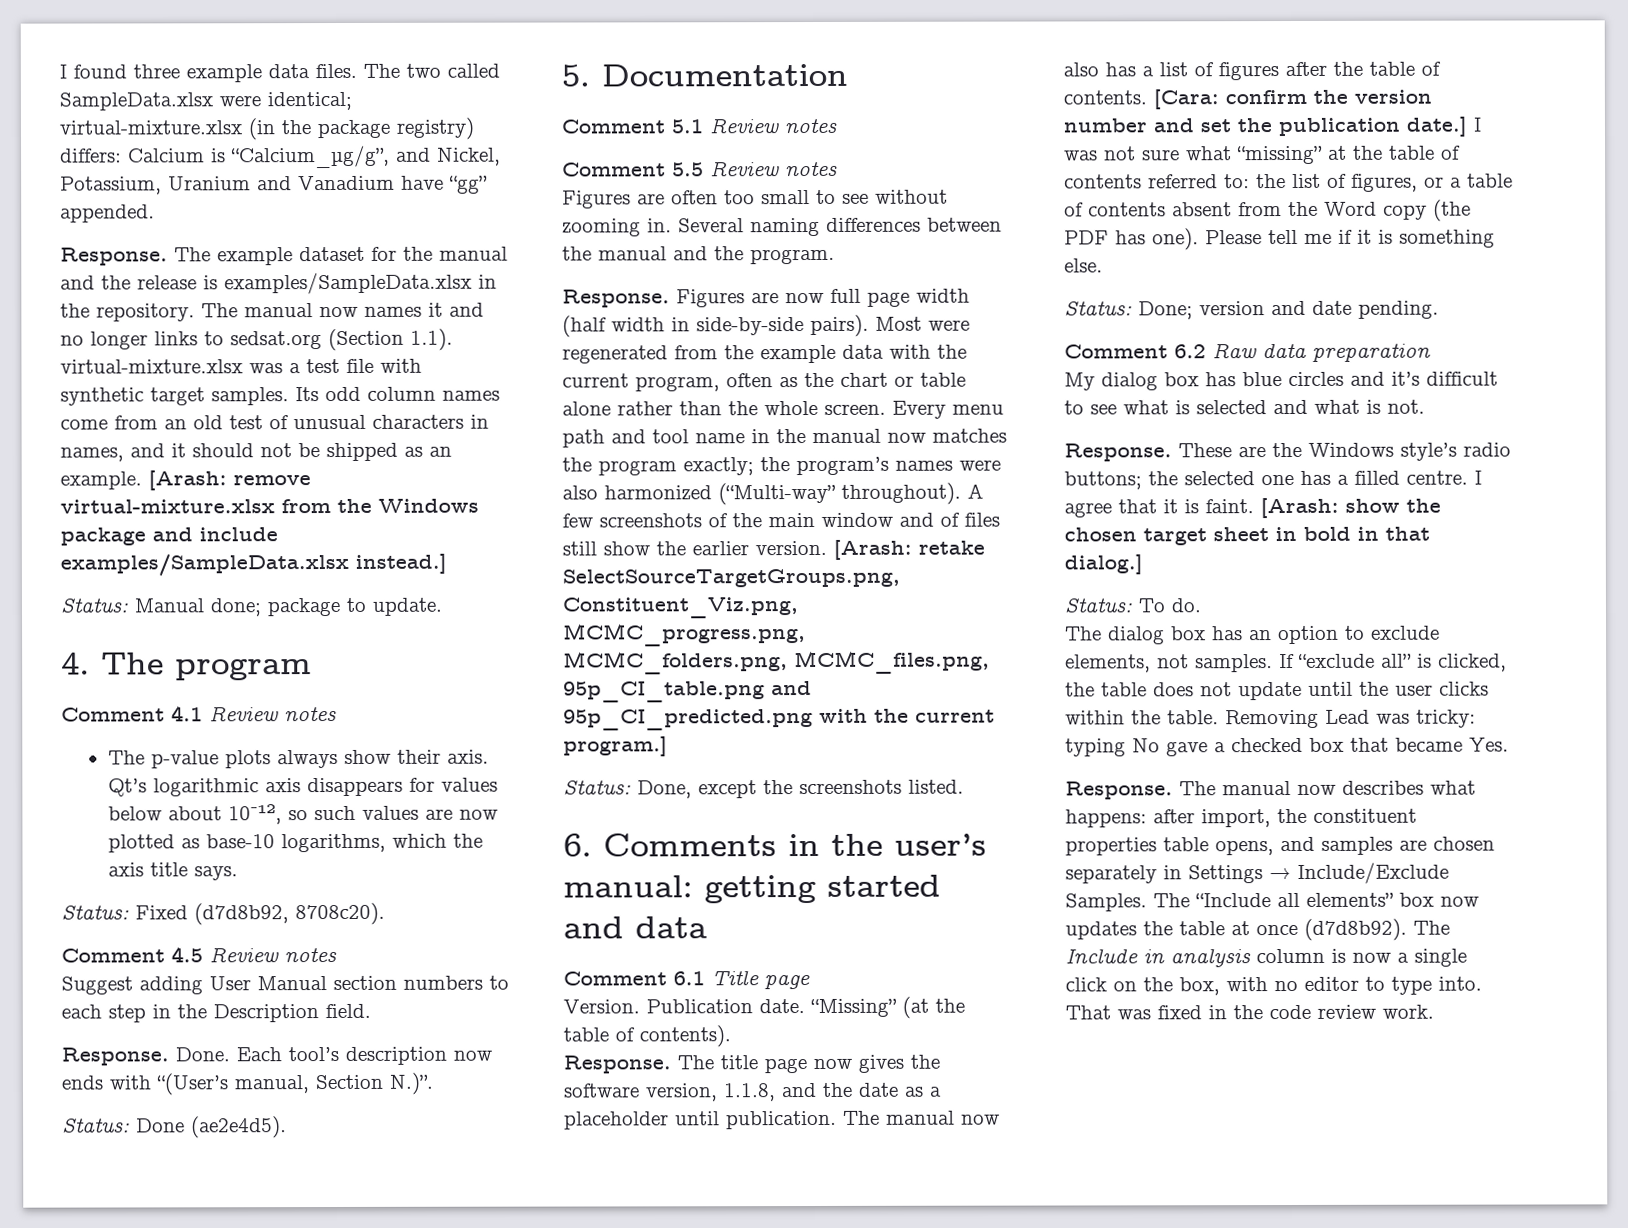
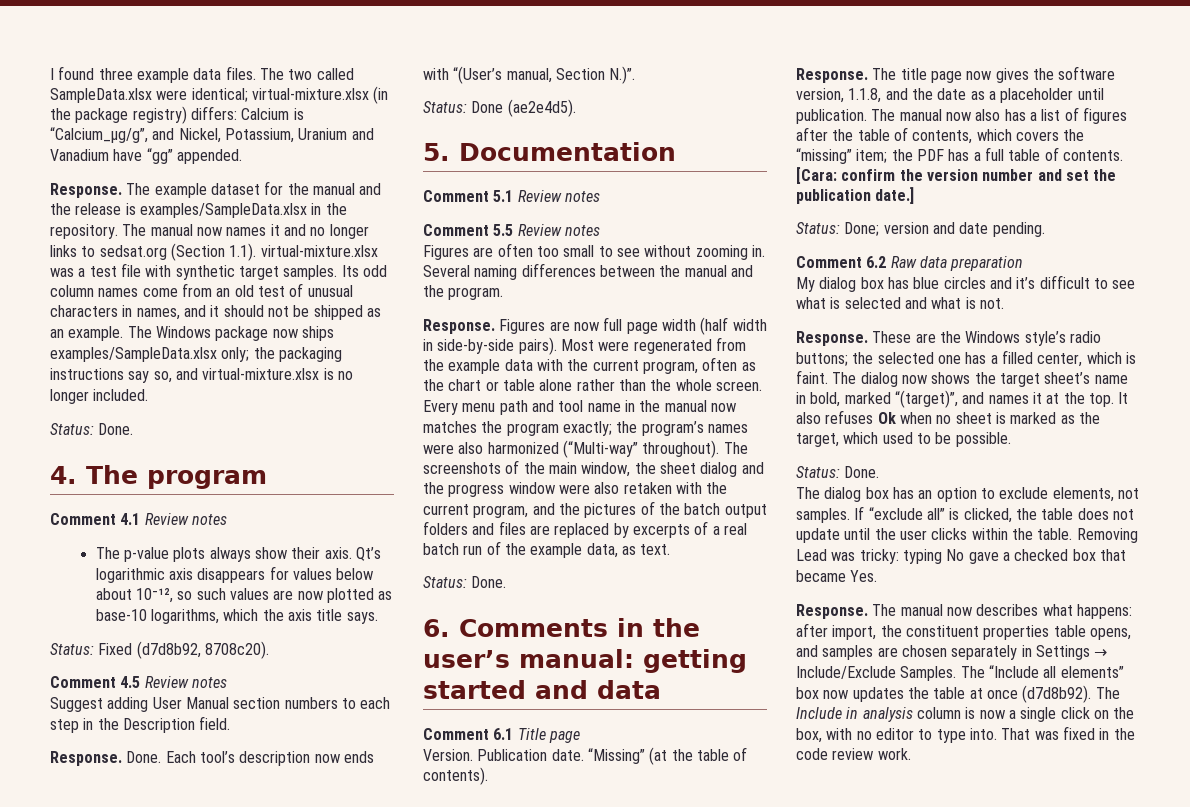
- [Arash: remove virtual-mixture.xlsx from the Windows package and include examples/SampleData.xlsx instead.]
- Status: Manual done; package to update.
+ The Windows package now ships examples/SampleData.xlsx only; the packaging instructions say so, and virtual-mixture.xlsx is no longer included.
+ Status: Done.
- A few screenshots of the main window and of files still show the earlier version. [Arash: retake SelectSourceTargetGroups.png, Constituent_Viz.png, MCMC_progress.png, MCMC_folders.png, MCMC_files.png, 95p_CI_table.png and 95p_CI_predicted.png with the current program.]
- Status: Done, except the screenshots listed.
+ The screenshots of the main window, the sheet dialog and the progress window were also retaken with the current program, and the pictures of the batch output folders and files are replaced by excerpts of a real batch run of the example data, as text.
+ Status: Done.
- The manual now also has a list of figures after the table of contents.
+ The manual now also has a list of figures after the table of contents, which covers the “missing” item; the PDF has a full table of contents.
- I was not sure what “missing” at the table of contents referred to: the list of figures, or a table of contents absent from the Word copy (the PDF has one). Please tell me if it is something else.
- These are the Windows style’s radio buttons; the selected one has a filled centre. I agree that it is faint. [Arash: show the chosen target sheet in bold in that dialog.]
- Status: To do.
+ These are the Windows style’s radio buttons; the selected one has a filled center, which is faint. The dialog now shows the target sheet’s name in bold, marked “(target)”, and names it at the top. It also refuses Ok when no sheet is marked as the target, which used to be possible.
+ Status: Done.

